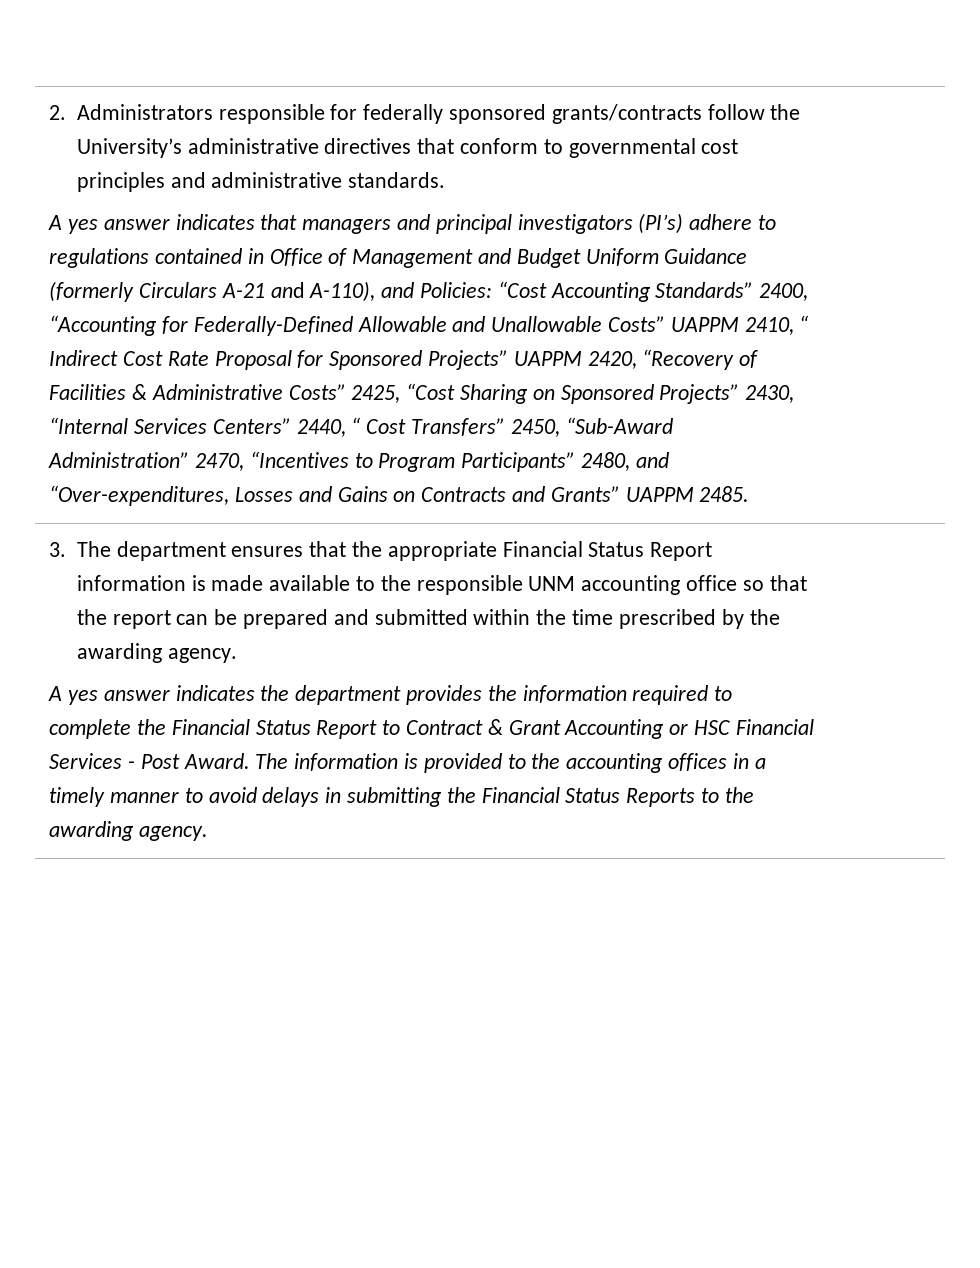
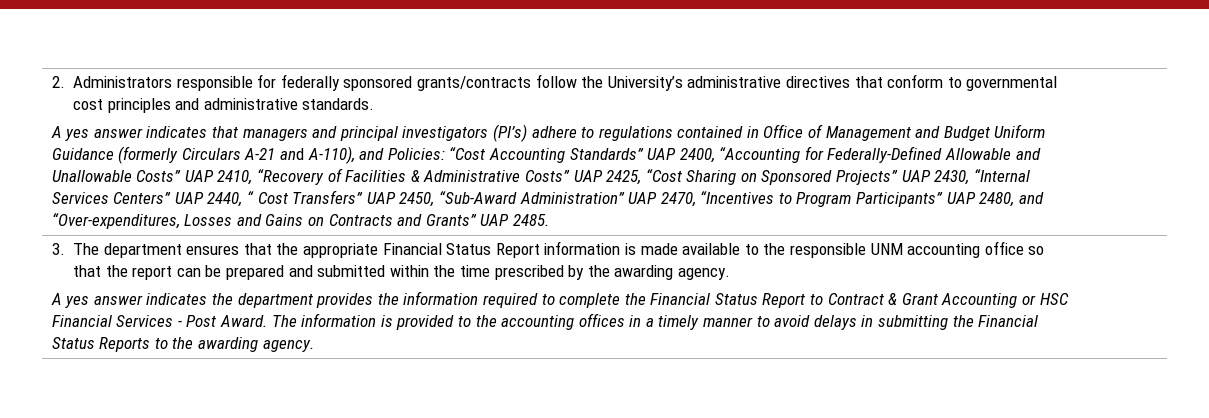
- “Cost Accounting Standards” 2400, “Accounting for Federally-Defined Allowable and Unallowable Costs” UAPPM 2410, “ Indirect Cost Rate Proposal for Sponsored Projects” UAPPM 2420, “Recovery of Facilities & Administrative Costs” 2425, “Cost Sharing on Sponsored Projects” 2430, “Internal Services Centers” 2440, “ Cost Transfers” 2450, “Sub-Award Administration” 2470, “Incentives to Program Participants” 2480, and “Over-expenditures, Losses and Gains on Contracts and Grants” UAPPM 2485.
+ “Cost Accounting Standards” UAP 2400, “Accounting for Federally-Defined Allowable and Unallowable Costs” UAP 2410, “Recovery of Facilities & Administrative Costs” UAP 2425, “Cost Sharing on Sponsored Projects” UAP 2430, “Internal Services Centers” UAP 2440, “ Cost Transfers” UAP 2450, “Sub-Award Administration” UAP 2470, “Incentives to Program Participants” UAP 2480, and “Over-expenditures, Losses and Gains on Contracts and Grants” UAP 2485.

